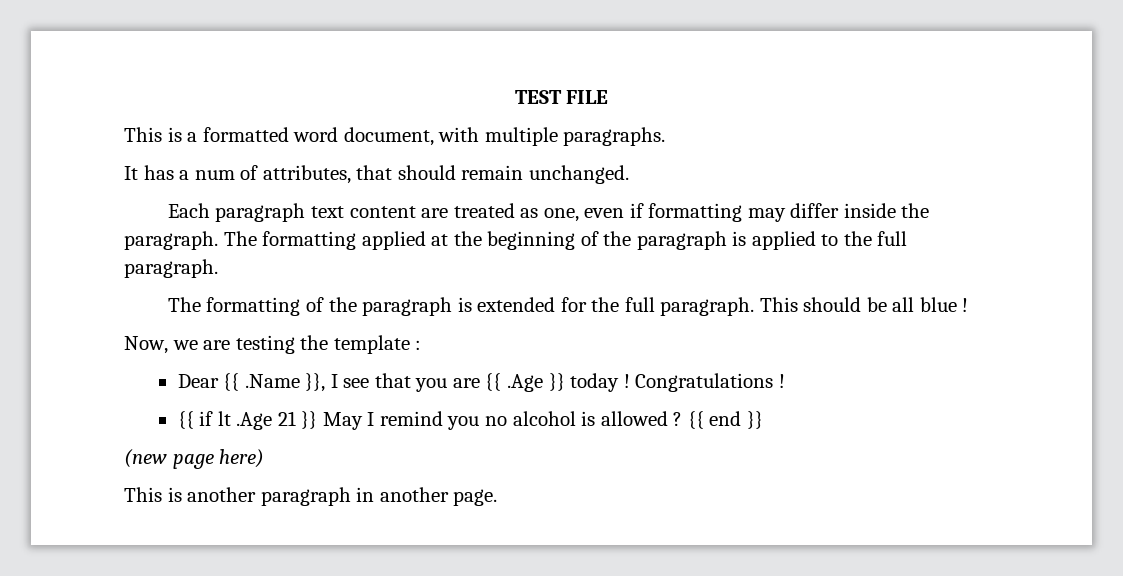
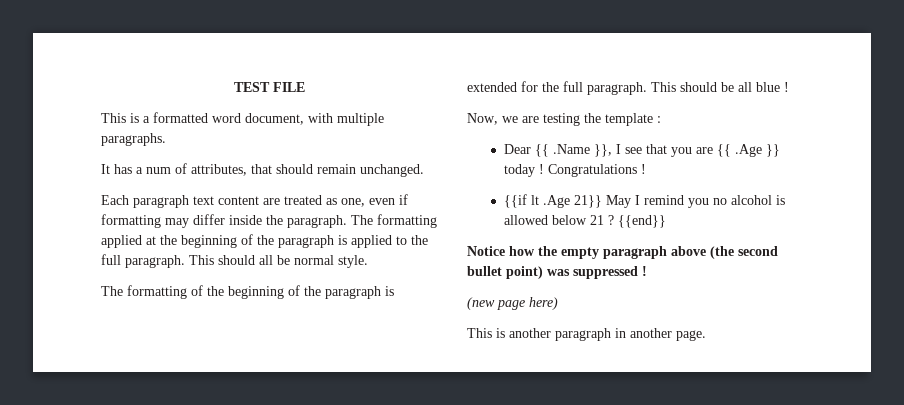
+ This should all be normal style.
- The formatting of the paragraph is extended for the full paragraph.
+ The formatting of the beginning of the paragraph is extended for the full paragraph.
- {{ if lt .Age 21 }} May I remind you no alcohol is allowed ? {{ end }}
+ {{if lt .Age 21}} May I remind you no alcohol is allowed below 21 ? {{end}}
+ Notice how the empty paragraph above (the second bullet point) was suppressed !

